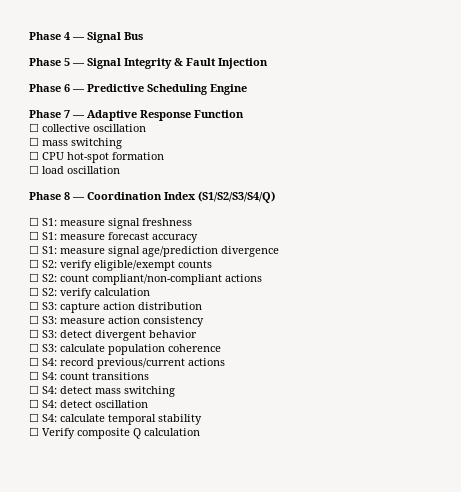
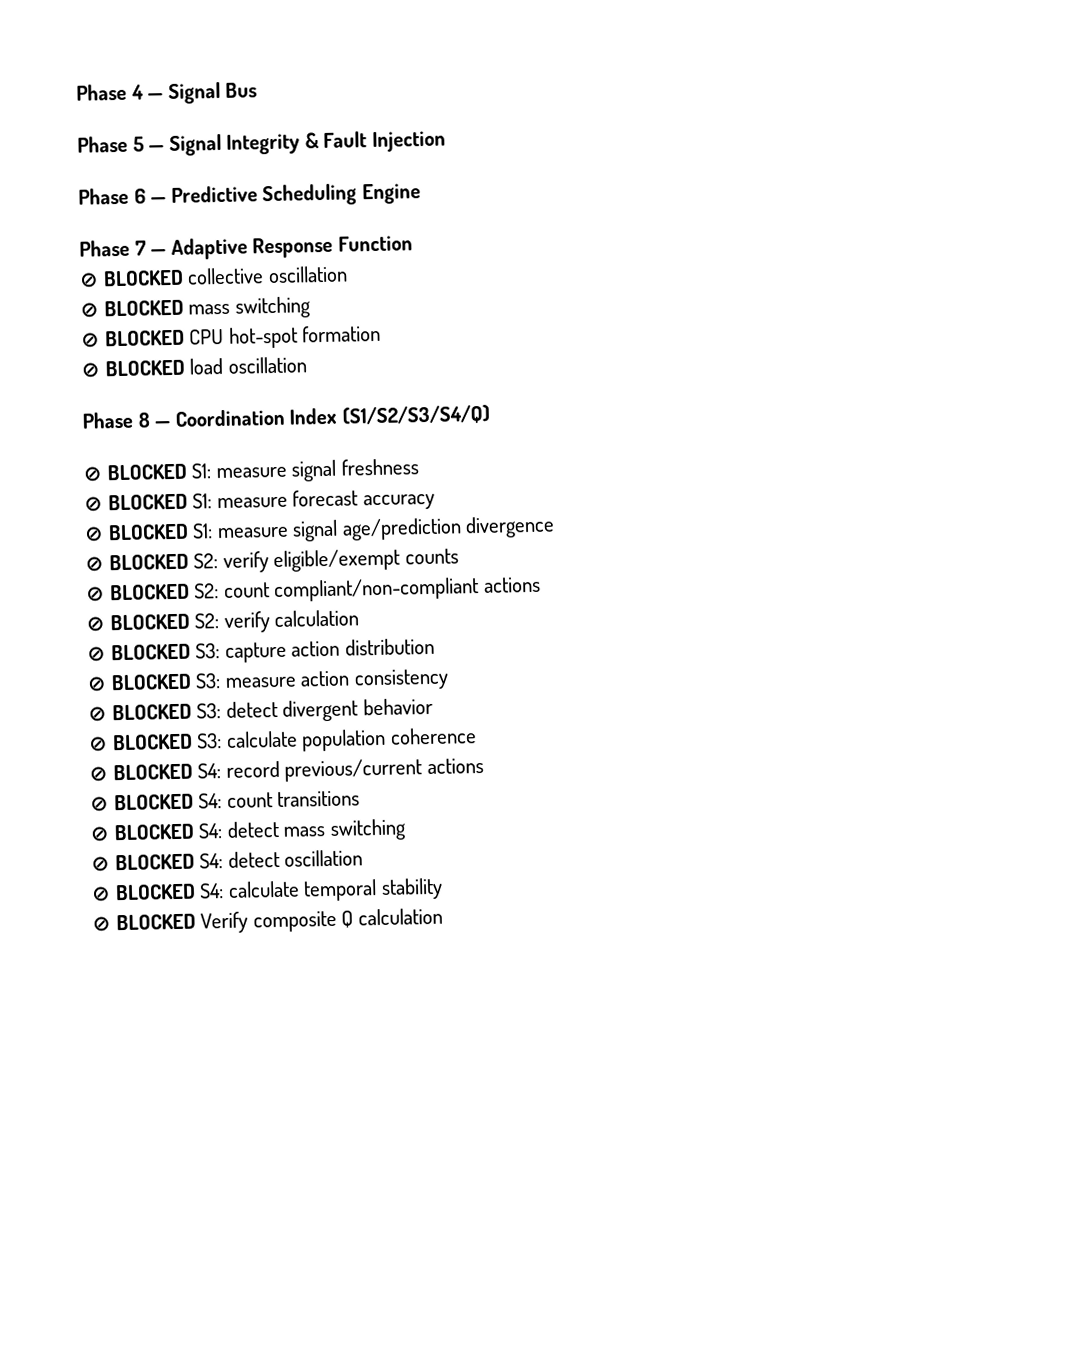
- ☐ collective oscillation
+ ⊘ BLOCKED collective oscillation
- ☐ mass switching
- ☐ CPU hot-spot formation
+ ⊘ BLOCKED mass switching
+ ⊘ BLOCKED CPU hot-spot formation
- ☐ load oscillation
+ ⊘ BLOCKED load oscillation
- ☐ S1: measure signal freshness
+ ⊘ BLOCKED S1: measure signal freshness
- ☐ S1: measure forecast accuracy
+ ⊘ BLOCKED S1: measure forecast accuracy
- ☐ S1: measure signal age/prediction divergence
+ ⊘ BLOCKED S1: measure signal age/prediction divergence
- ☐ S2: verify eligible/exempt counts
+ ⊘ BLOCKED S2: verify eligible/exempt counts
- ☐ S2: count compliant/non-compliant actions
+ ⊘ BLOCKED S2: count compliant/non-compliant actions
- ☐ S2: verify calculation
+ ⊘ BLOCKED S2: verify calculation
- ☐ S3: capture action distribution
+ ⊘ BLOCKED S3: capture action distribution
- ☐ S3: measure action consistency
+ ⊘ BLOCKED S3: measure action consistency
- ☐ S3: detect divergent behavior
+ ⊘ BLOCKED S3: detect divergent behavior
- ☐ S3: calculate population coherence
+ ⊘ BLOCKED S3: calculate population coherence
- ☐ S4: record previous/current actions
+ ⊘ BLOCKED S4: record previous/current actions
- ☐ S4: count transitions
+ ⊘ BLOCKED S4: count transitions
- ☐ S4: detect mass switching
+ ⊘ BLOCKED S4: detect mass switching
- ☐ S4: detect oscillation
+ ⊘ BLOCKED S4: detect oscillation
- ☐ S4: calculate temporal stability
+ ⊘ BLOCKED S4: calculate temporal stability
- ☐ Verify composite Q calculation
+ ⊘ BLOCKED Verify composite Q calculation

